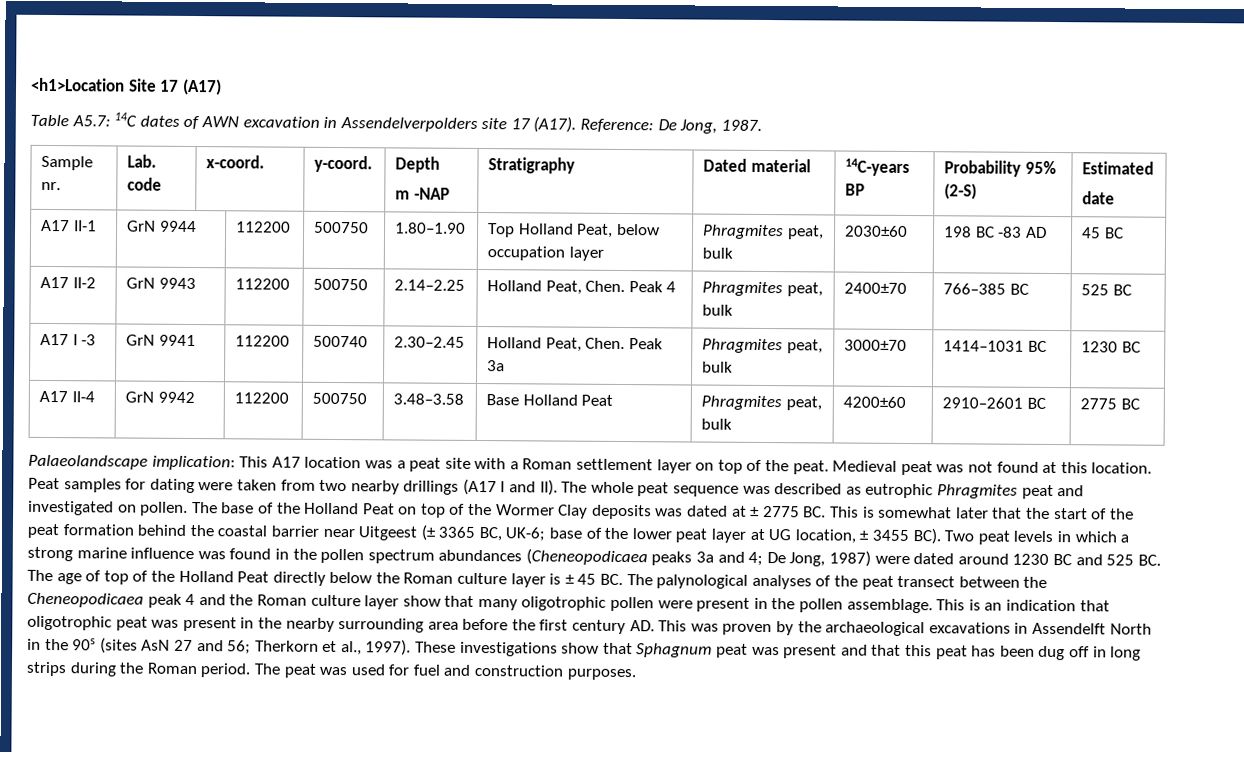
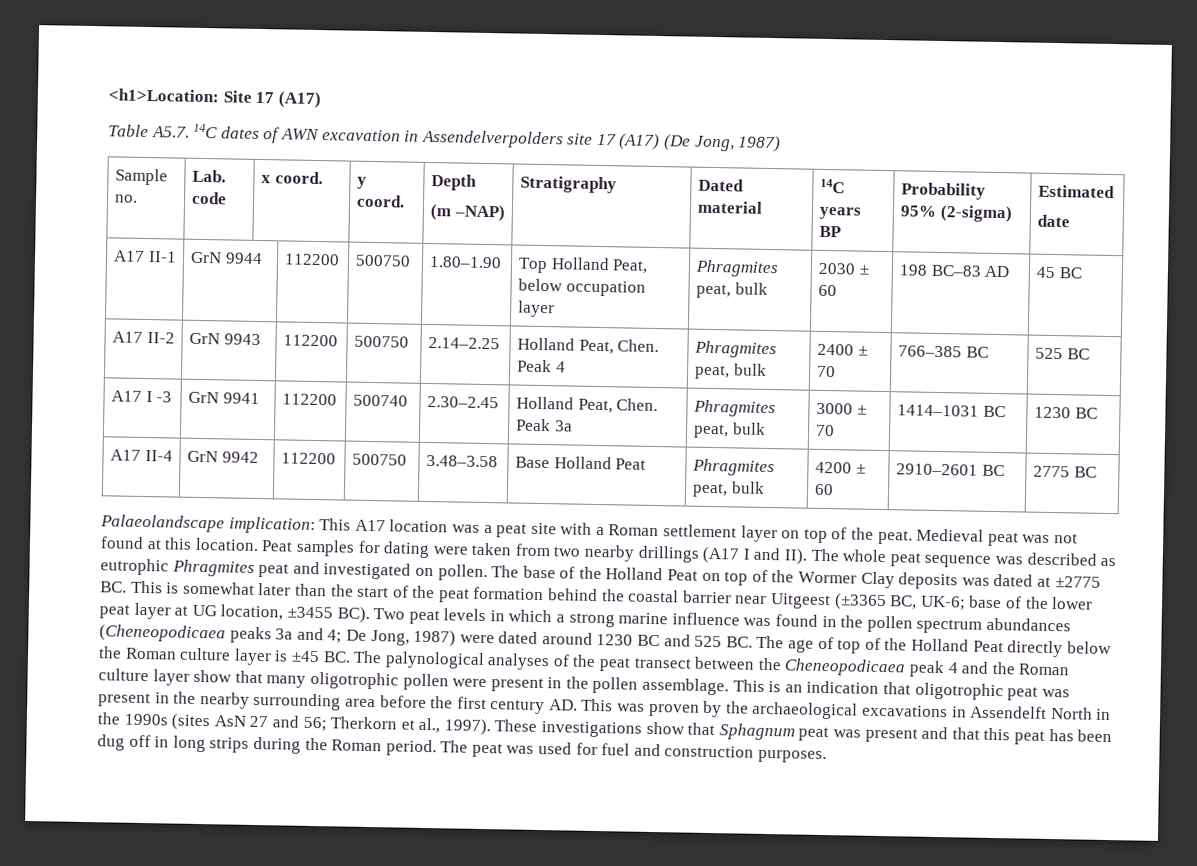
- <h1>Location Site 17 (A17)
+ <h1>Location: Site 17 (A17)
- Table A5.7: 14C dates of AWN excavation in Assendelverpolders site 17 (A17). Reference: De Jong, 1987.
+ Table A5.7. 14C dates of AWN excavation in Assendelverpolders site 17 (A17) (De Jong, 1987)
- Sample nr. | Lab. code | x-coord. | y-coord. | Depth
- m -NAP | Stratigraphy | Dated material | 14C-years BP | Probability 95% (2-S) | Estimated
+ Sample no. | Lab. code | x coord. | y coord. | Depth
+ (m –NAP) | Stratigraphy | Dated material | 14C years BP | Probability 95% (2-sigma) | Estimated
- A17 II-1 | GrN 9944 | 112200 | 500750 | 1.80–1.90 | Top Holland Peat, below occupation layer | Phragmites peat, bulk | 2030±60 | 198 BC -83 AD | 45 BC
+ A17 II-1 | GrN 9944 | 112200 | 500750 | 1.80–1.90 | Top Holland Peat, below occupation layer | Phragmites peat, bulk | 2030 ± 60 | 198 BC–83 AD | 45 BC
- A17 II-2 | GrN 9943 | 112200 | 500750 | 2.14–2.25 | Holland Peat, Chen. Peak 4 | Phragmites peat, bulk | 2400±70 | 766–385 BC | 525 BC
+ A17 II-2 | GrN 9943 | 112200 | 500750 | 2.14–2.25 | Holland Peat, Chen. Peak 4 | Phragmites peat, bulk | 2400 ± 70 | 766–385 BC | 525 BC
- A17 I -3 | GrN 9941 | 112200 | 500740 | 2.30–2.45 | Holland Peat, Chen. Peak 3a | Phragmites peat, bulk | 3000±70 | 1414–1031 BC | 1230 BC
+ A17 I -3 | GrN 9941 | 112200 | 500740 | 2.30–2.45 | Holland Peat, Chen. Peak 3a | Phragmites peat, bulk | 3000 ± 70 | 1414–1031 BC | 1230 BC
- A17 II-4 | GrN 9942 | 112200 | 500750 | 3.48–3.58 | Base Holland Peat | Phragmites peat, bulk | 4200±60 | 2910–2601 BC | 2775 BC
+ A17 II-4 | GrN 9942 | 112200 | 500750 | 3.48–3.58 | Base Holland Peat | Phragmites peat, bulk | 4200 ± 60 | 2910–2601 BC | 2775 BC
- The base of the Holland Peat on top of the Wormer Clay deposits was dated at ± 2775 BC. This is somewhat later that the start of the peat formation behind the coastal barrier near Uitgeest (± 3365 BC, UK-6;
+ The base of the Holland Peat on top of the Wormer Clay deposits was dated at ±2775 BC. This is somewhat later than the start of the peat formation behind the coastal barrier near Uitgeest (±3365 BC, UK-6;
- base of the lower peat layer at UG location, ± 3455 BC). Two peat levels in which a strong marine influence was found in the pollen spectrum abundances (Cheneopodicaea peaks 3a and 4;
+ base of the lower peat layer at UG location, ±3455 BC). Two peat levels in which a strong marine influence was found in the pollen spectrum abundances (Cheneopodicaea peaks 3a and 4;
- De Jong, 1987) were dated around 1230 BC and 525 BC. The age of top of the Holland Peat directly below the Roman culture layer is ± 45 BC. The palynological analyses of the peat transect between the Cheneopodicaea peak 4 and the Roman culture layer show that many oligotrophic pollen were present in the pollen assemblage.
+ De Jong, 1987) were dated around 1230 BC and 525 BC. The age of top of the Holland Peat directly below the Roman culture layer is ±45 BC. The palynological analyses of the peat transect between the Cheneopodicaea peak 4 and the Roman culture layer show that many oligotrophic pollen were present in the pollen assemblage.
- This is an indication that oligotrophic peat was present in the nearby surrounding area before the first century AD. This was proven by the archaeological excavations in Assendelft North in the 90s (sites AsN 27 and 56; Therkorn et al., 1997).
+ This is an indication that oligotrophic peat was present in the nearby surrounding area before the first century AD. This was proven by the archaeological excavations in Assendelft North in the 1990s (sites AsN 27 and 56; Therkorn et al., 1997).

